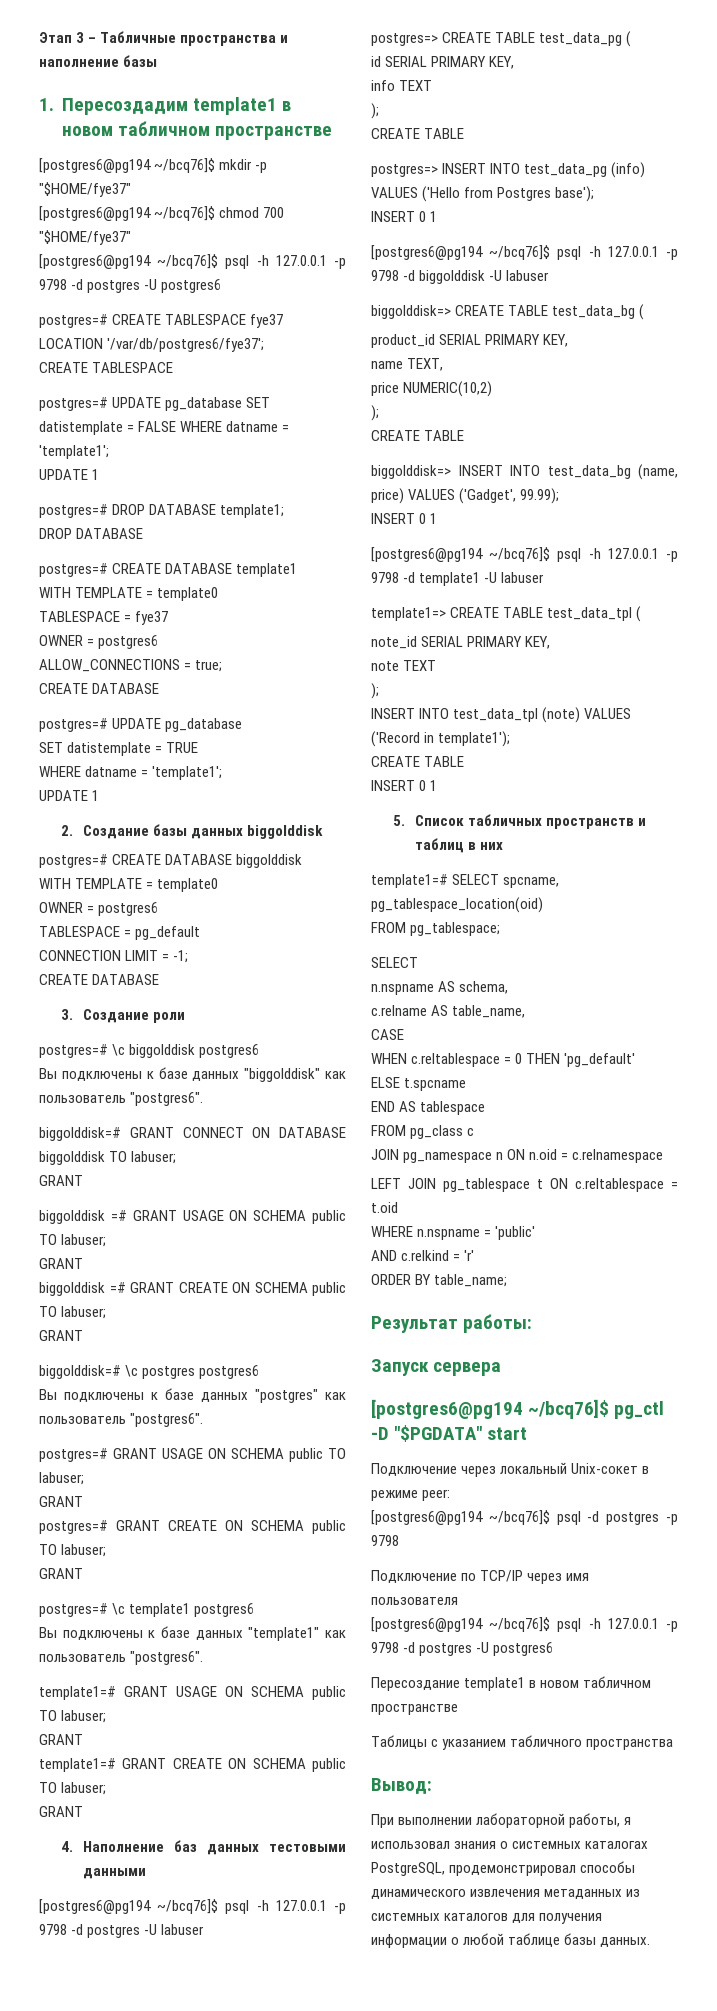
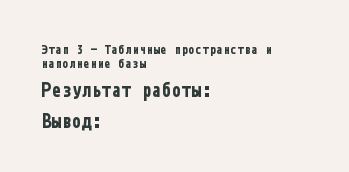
- 1. Пересоздадим template1 в новом табличном пространстве
- [postgres6@pg194 ~/bcq76]$ mkdir -p "$HOME/fye37"
- [postgres6@pg194 ~/bcq76]$ chmod 700 "$HOME/fye37"
- [postgres6@pg194 ~/bcq76]$ psql -h 127.0.0.1 -p 9798 -d postgres -U postgres6
- postgres=# CREATE TABLESPACE fye37 LOCATION '/var/db/postgres6/fye37';
- CREATE TABLESPACE
- postgres=# UPDATE pg_database SET datistemplate = FALSE WHERE datname = 'template1';
- UPDATE 1
- postgres=# DROP DATABASE template1;
- DROP DATABASE
- postgres=# CREATE DATABASE template1
- WITH TEMPLATE = template0
- TABLESPACE = fye37
- OWNER = postgres6
- ALLOW_CONNECTIONS = true;
- CREATE DATABASE
- postgres=# UPDATE pg_database
- SET datistemplate = TRUE
- WHERE datname = 'template1';
- UPDATE 1
- 2. Создание базы данных biggolddisk
- postgres=# CREATE DATABASE biggolddisk
- WITH TEMPLATE = template0
- OWNER = postgres6
- TABLESPACE = pg_default
- CONNECTION LIMIT = -1;
- CREATE DATABASE
- 3. Создание роли
- postgres=# \c biggolddisk postgres6
- Вы подключены к базе данных "biggolddisk" как пользователь "postgres6".
- biggolddisk=# GRANT CONNECT ON DATABASE biggolddisk TO labuser;
- GRANT
- biggolddisk =# GRANT USAGE ON SCHEMA public TO labuser;
- GRANT
- biggolddisk =# GRANT CREATE ON SCHEMA public TO labuser;
- GRANT
- biggolddisk=# \c postgres postgres6
- Вы подключены к базе данных "postgres" как пользователь "postgres6".
- postgres=# GRANT USAGE ON SCHEMA public TO labuser;
- GRANT
- postgres=# GRANT CREATE ON SCHEMA public TO labuser;
- GRANT
- postgres=# \c template1 postgres6
- Вы подключены к базе данных "template1" как пользователь "postgres6".
- template1=# GRANT USAGE ON SCHEMA public TO labuser;
- GRANT
- template1=# GRANT CREATE ON SCHEMA public TO labuser;
- GRANT
- 4. Наполнение баз данных тестовыми данными
- [postgres6@pg194 ~/bcq76]$ psql -h 127.0.0.1 -p 9798 -d postgres -U labuser
- postgres=> CREATE TABLE test_data_pg (
- id SERIAL PRIMARY KEY,
- info TEXT
- );
- CREATE TABLE
- postgres=> INSERT INTO test_data_pg (info) VALUES ('Hello from Postgres base');
- INSERT 0 1
- [postgres6@pg194 ~/bcq76]$ psql -h 127.0.0.1 -p 9798 -d biggolddisk -U labuser
- biggolddisk=> CREATE TABLE test_data_bg (
- product_id SERIAL PRIMARY KEY,
- name TEXT,
- price NUMERIC(10,2)
- );
- CREATE TABLE
- biggolddisk=> INSERT INTO test_data_bg (name, price) VALUES ('Gadget', 99.99);
- INSERT 0 1
- [postgres6@pg194 ~/bcq76]$ psql -h 127.0.0.1 -p 9798 -d template1 -U labuser
- template1=> CREATE TABLE test_data_tpl (
- note_id SERIAL PRIMARY KEY,
- note TEXT
- );
- INSERT INTO test_data_tpl (note) VALUES ('Record in template1');
- CREATE TABLE
- INSERT 0 1
- 5. Cписок табличных пространств и таблиц в них
- template1=# SELECT spcname, pg_tablespace_location(oid)
- FROM pg_tablespace;
- SELECT
- n.nspname AS schema,
- c.relname AS table_name,
- CASE
- WHEN c.reltablespace = 0 THEN 'pg_default'
- ELSE t.spcname
- END AS tablespace
- FROM pg_class c
- JOIN pg_namespace n ON n.oid = c.relnamespace
- LEFT JOIN pg_tablespace t ON c.reltablespace = t.oid
- WHERE n.nspname = 'public'
- AND c.relkind = 'r'
- ORDER BY table_name;
  Результат работы:
- Запуск сервера
- [postgres6@pg194 ~/bcq76]$ pg_ctl -D "$PGDATA" start
- Подключение через локальный Unix-сокет в режиме peer:
- [postgres6@pg194 ~/bcq76]$ psql -d postgres -p 9798
- Подключение по TCP/IP через имя пользователя
- [postgres6@pg194 ~/bcq76]$ psql -h 127.0.0.1 -p 9798 -d postgres -U postgres6
- Пересоздание template1 в новом табличном пространстве
- Таблицы с указанием табличного пространства
  Вывод:
- При выполнении лабораторной работы, я использовал знания о системных каталогах PostgreSQL, продемонстрировал способы динамического извлечения метаданных из системных каталогов для получения информации о любой таблице базы данных.

